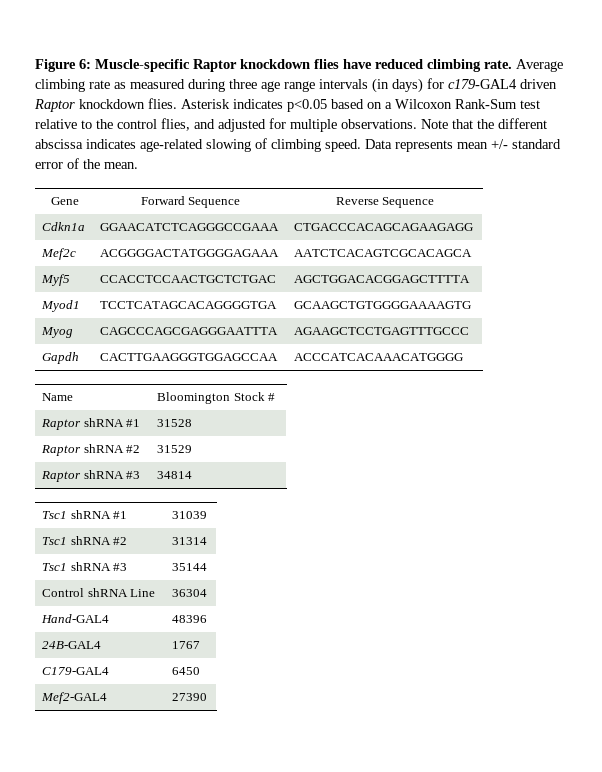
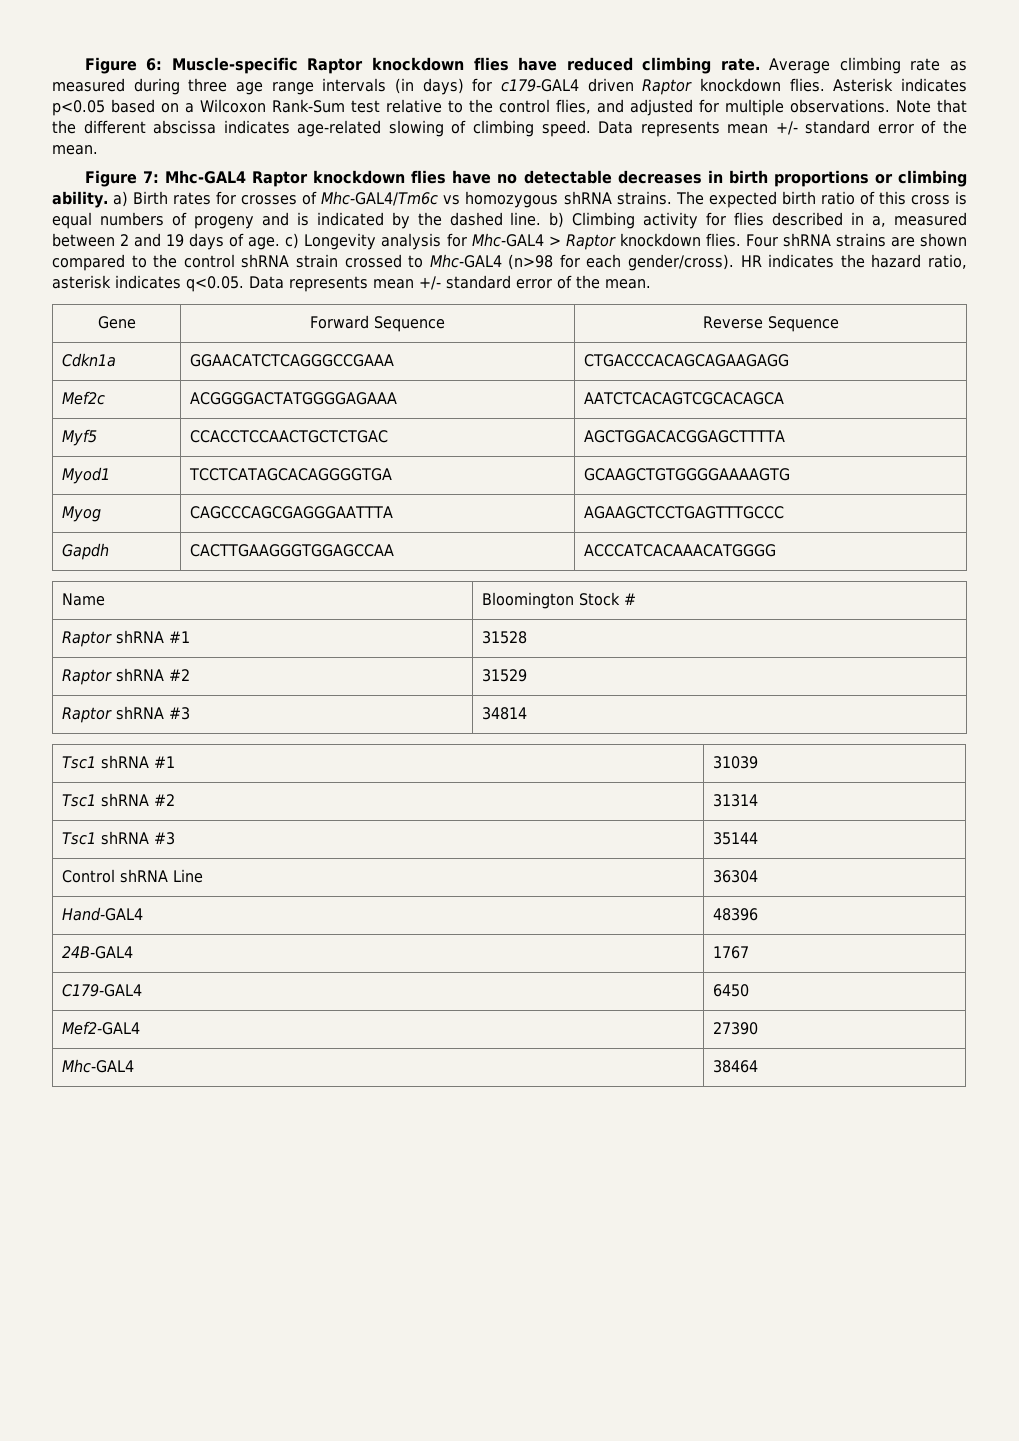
+ Figure 7: Mhc-GAL4 Raptor knockdown flies have no detectable decreases in birth proportions or climbing ability. a) Birth rates for crosses of Mhc-GAL4/Tm6c vs homozygous shRNA strains. The expected birth ratio of this cross is equal numbers of progeny and is indicated by the dashed line. b) Climbing activity for flies described in a, measured between 2 and 19 days of age. c) Longevity analysis for Mhc-GAL4 > Raptor knockdown flies. Four shRNA strains are shown compared to the control shRNA strain crossed to Mhc-GAL4 (n>98 for each gender/cross). HR indicates the hazard ratio, asterisk indicates q<0.05. Data represents mean +/- standard error of the mean.
+ Mhc-GAL4 | 38464

